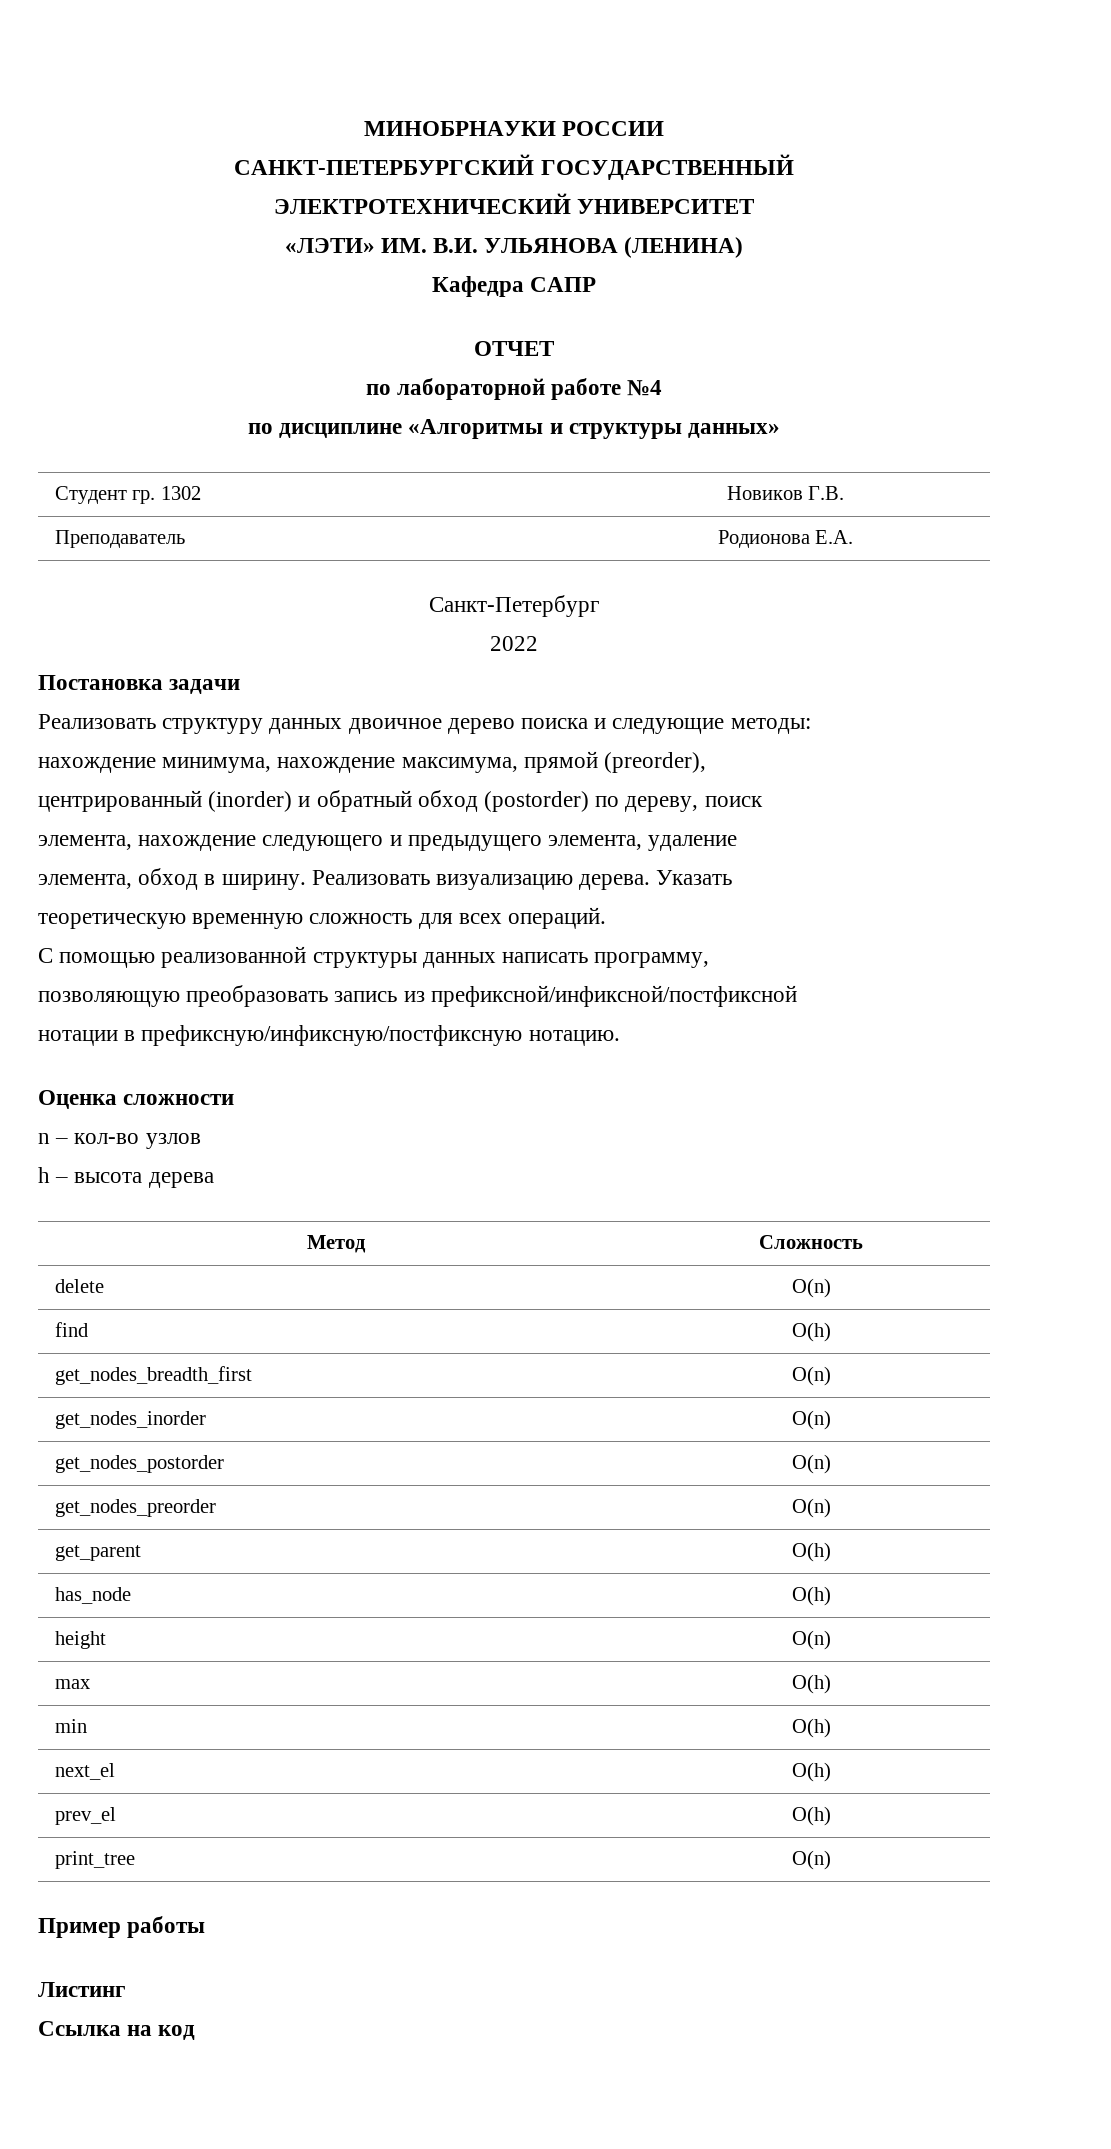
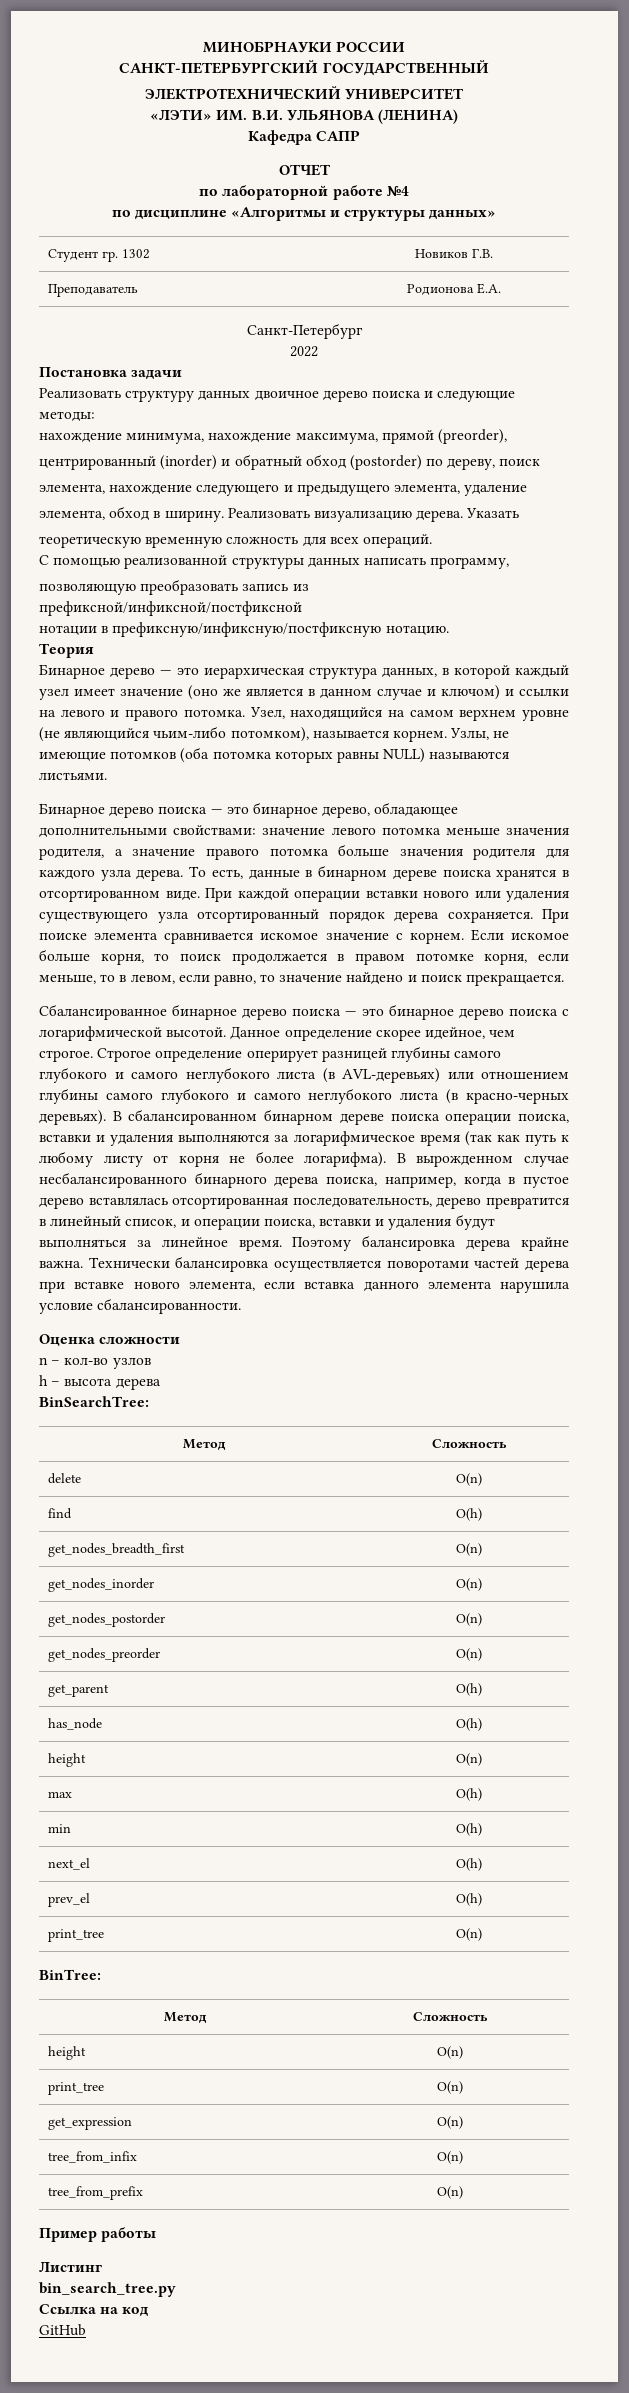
+ Теория
+ Бинарное дерево — это иерархическая структура данных, в которой каждый узел имеет значение (оно же является в данном случае и ключом) и ссылки на левого и правого потомка. Узел, находящийся на самом верхнем уровне (не являющийся чьим-либо потомком), называется корнем. Узлы, не имеющие потомков (оба потомка которых равны NULL) называются листьями.
+ Бинарное дерево поиска — это бинарное дерево, обладающее дополнительными свойствами: значение левого потомка меньше значения родителя, а значение правого потомка больше значения родителя для каждого узла дерева. То есть, данные в бинарном дереве поиска хранятся в отсортированном виде. При каждой операции вставки нового или удаления существующего узла отсортированный порядок дерева сохраняется. При поиске элемента сравнивается искомое значение с корнем. Если искомое больше корня, то поиск продолжается в правом потомке корня, если меньше, то в левом, если равно, то значение найдено и поиск прекращается.
+ Сбалансированное бинарное дерево поиска — это бинарное дерево поиска с логарифмической высотой. Данное определение скорее идейное, чем строгое. Строгое определение оперирует разницей глубины самого глубокого и самого неглубокого листа (в AVL-деревьях) или отношением глубины самого глубокого и самого неглубокого листа (в красно-черных деревьях). В сбалансированном бинарном дереве поиска операции поиска, вставки и удаления выполняются за логарифмическое время (так как путь к любому листу от корня не более логарифма). В вырожденном случае несбалансированного бинарного дерева поиска, например, когда в пустое дерево вставлялась отсортированная последовательность, дерево превратится в линейный список, и операции поиска, вставки и удаления будут выполняться за линейное время. Поэтому балансировка дерева крайне важна. Технически балансировка осуществляется поворотами частей дерева при вставке нового элемента, если вставка данного элемента нарушила условие сбалансированности.
+ BinSearchTree:
+ BinTree:
+ Метод | Сложность
+ height | O(n)
+ print_tree | O(n)
+ get_expression | O(n)
+ tree_from_infix | O(n)
+ tree_from_prefix | O(n)
+ bin_search_tree.py
+ GitHub

